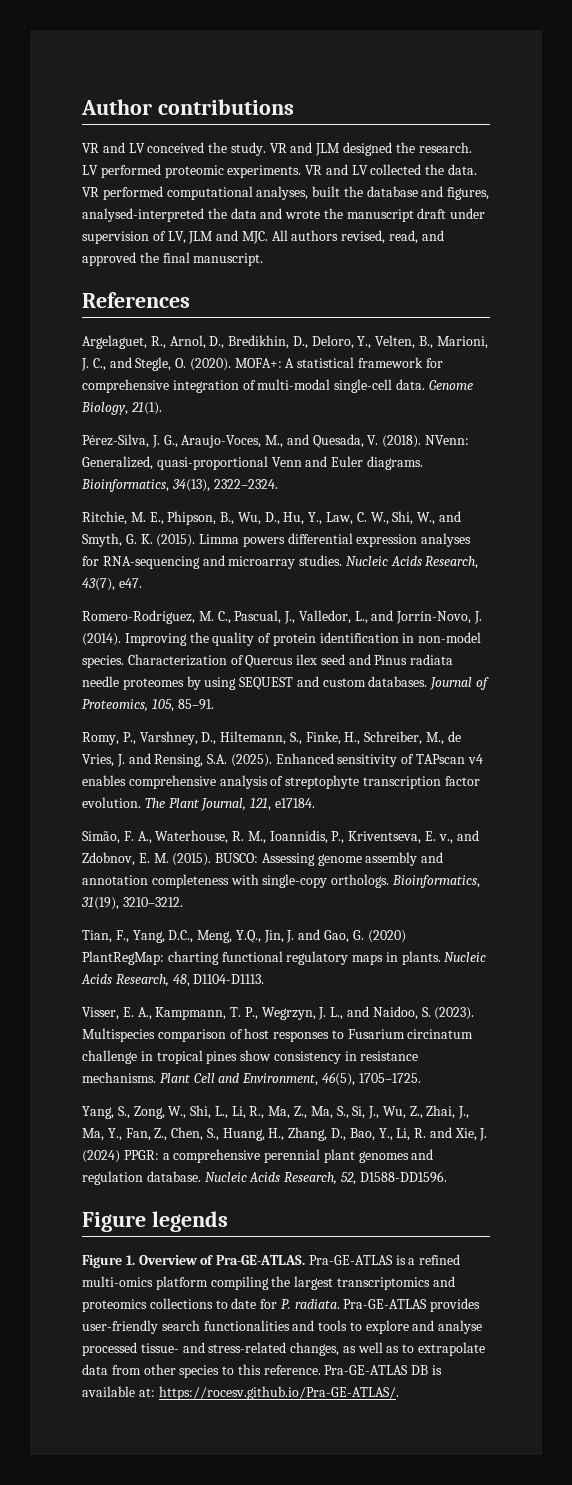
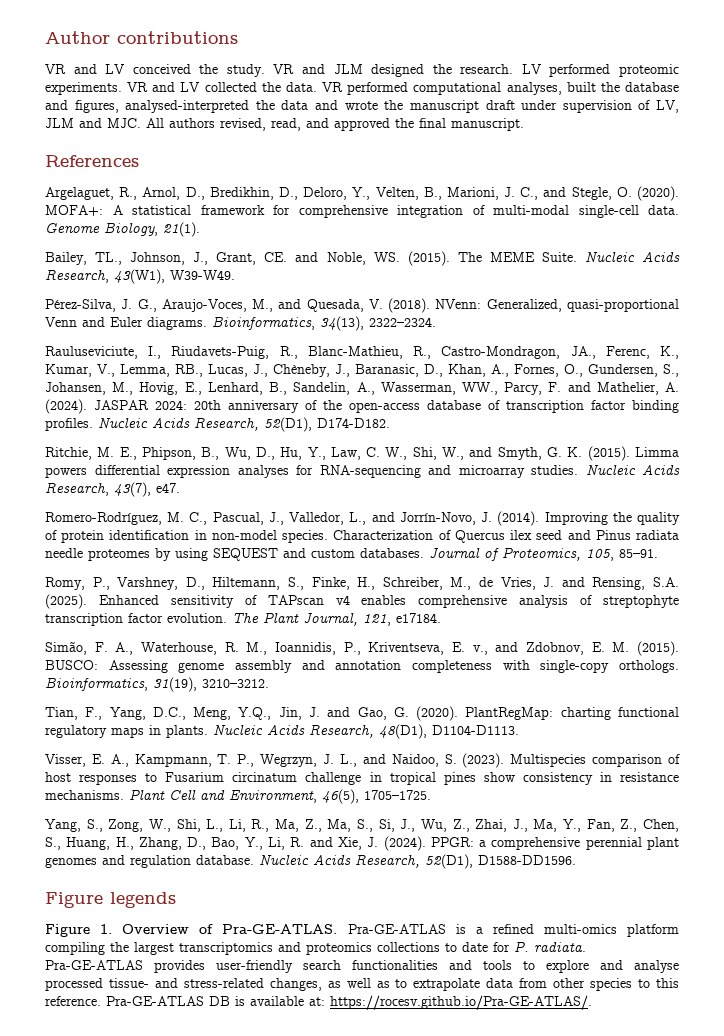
+ Bailey, TL., Johnson, J., Grant, CE. and Noble, WS. (2015). The MEME Suite. Nucleic Acids Research, 43(W1), W39-W49.
+ Rauluseviciute, I., Riudavets-Puig, R., Blanc-Mathieu, R., Castro-Mondragon, JA., Ferenc, K., Kumar, V., Lemma, RB., Lucas, J., Chèneby, J., Baranasic, D., Khan, A., Fornes, O., Gundersen, S., Johansen, M., Hovig, E., Lenhard, B., Sandelin, A., Wasserman, WW., Parcy, F. and Mathelier, A. (2024). JASPAR 2024: 20th anniversary of the open-access database of transcription factor binding profiles. Nucleic Acids Research, 52(D1), D174-D182.
- Tian, F., Yang, D.C., Meng, Y.Q., Jin, J. and Gao, G. (2020) PlantRegMap: charting functional regulatory maps in plants.
+ Tian, F., Yang, D.C., Meng, Y.Q., Jin, J. and Gao, G. (2020). PlantRegMap: charting functional regulatory maps in plants.
- Nucleic Acids Research, 48, D1104-D1113.
+ Nucleic Acids Research, 48(D1), D1104-D1113.
- Yang, S., Zong, W., Shi, L., Li, R., Ma, Z., Ma, S., Si, J., Wu, Z., Zhai, J., Ma, Y., Fan, Z., Chen, S., Huang, H., Zhang, D., Bao, Y., Li, R. and Xie, J. (2024) PPGR: a comprehensive perennial plant genomes and regulation database.
+ Yang, S., Zong, W., Shi, L., Li, R., Ma, Z., Ma, S., Si, J., Wu, Z., Zhai, J., Ma, Y., Fan, Z., Chen, S., Huang, H., Zhang, D., Bao, Y., Li, R. and Xie, J. (2024). PPGR: a comprehensive perennial plant genomes and regulation database.
- Nucleic Acids Research, 52, D1588-DD1596.
+ Nucleic Acids Research, 52(D1), D1588-DD1596.

